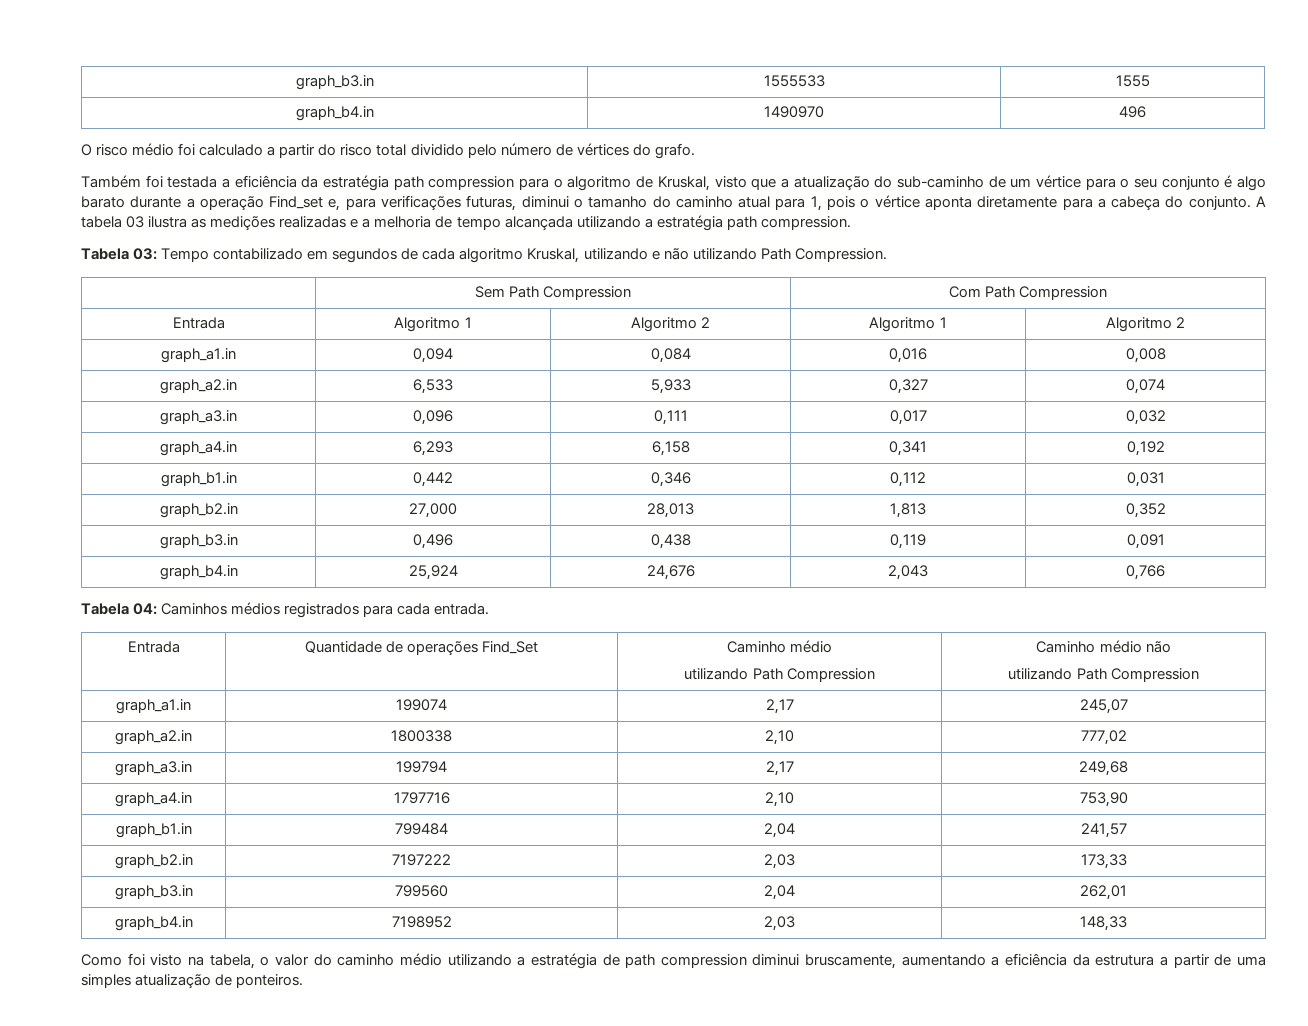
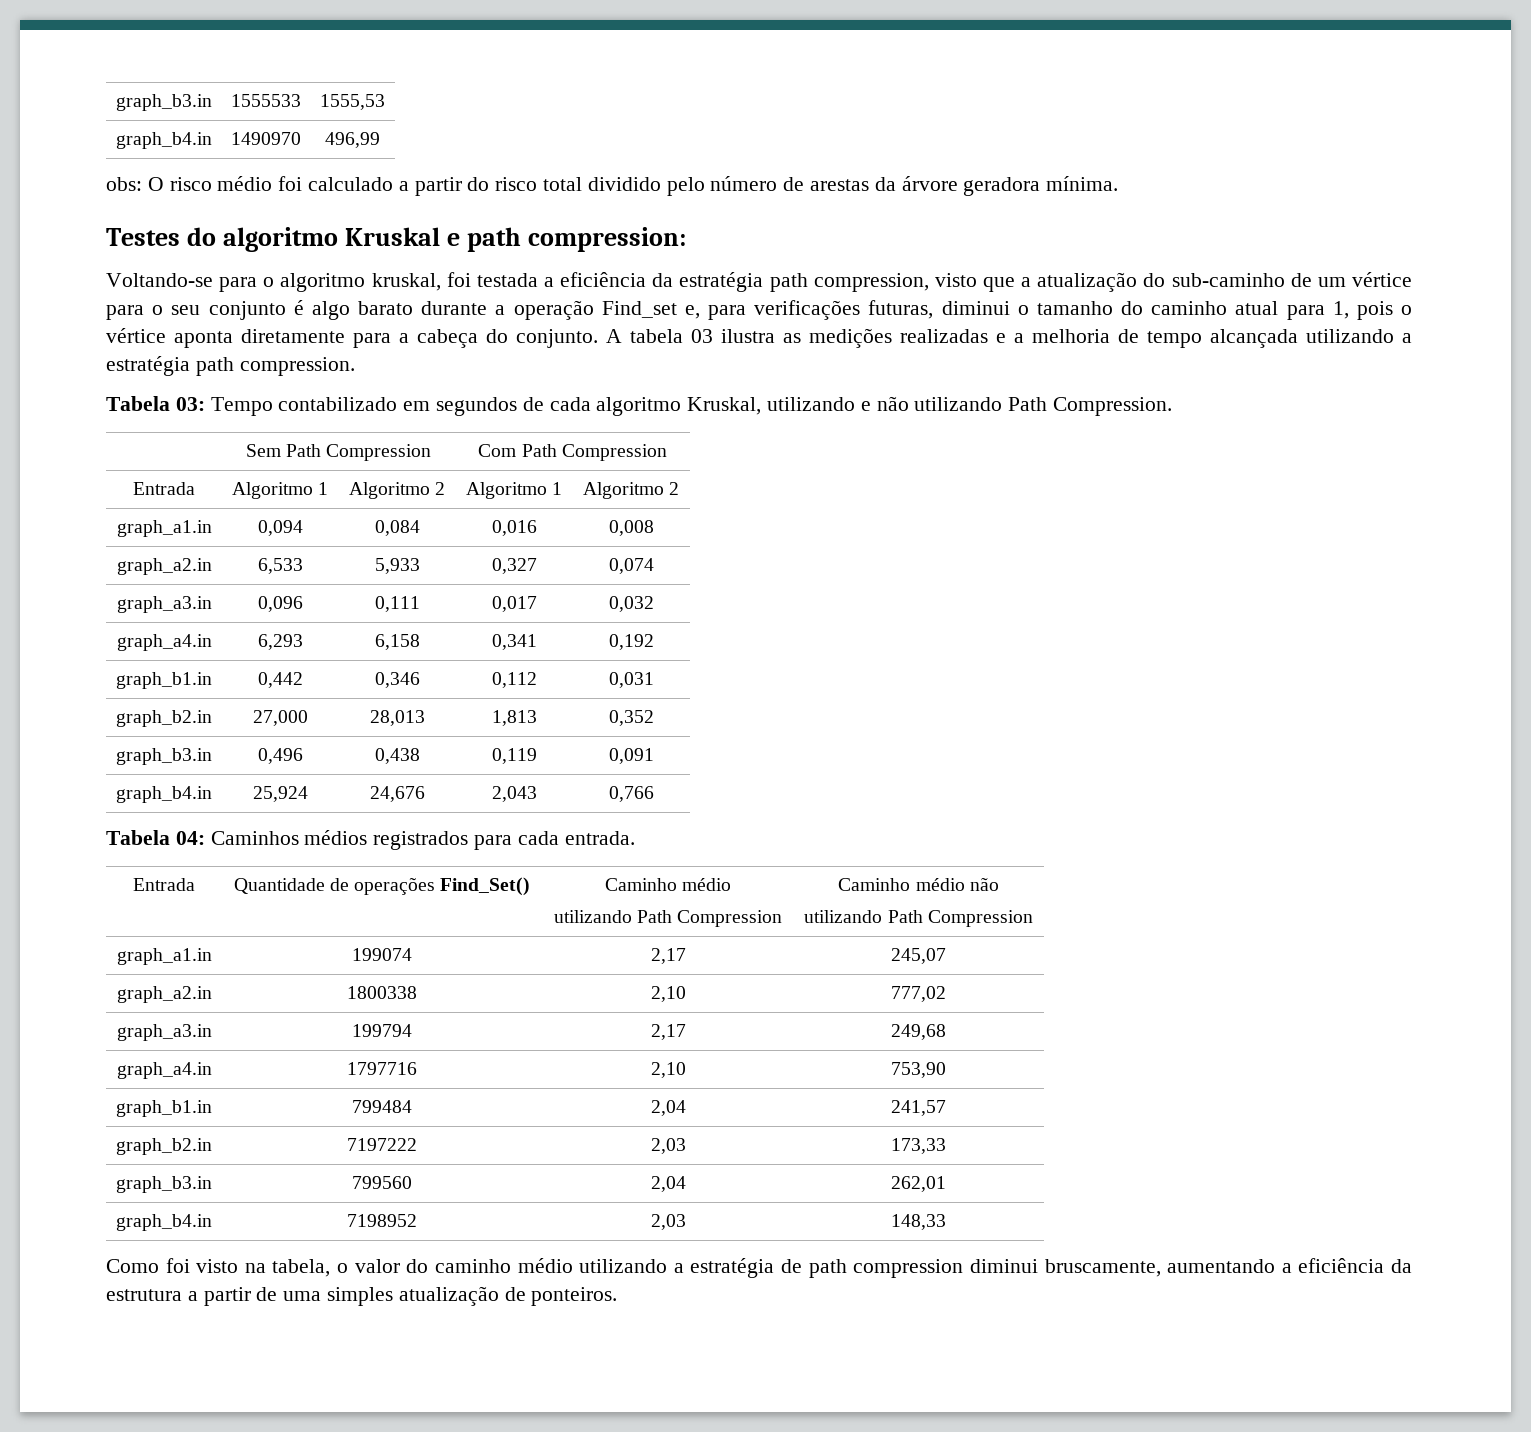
- graph_b3.in | 1555533 | 1555
+ graph_b3.in | 1555533 | 1555,53
- graph_b4.in | 1490970 | 496
- O risco médio foi calculado a partir do risco total dividido pelo número de vértices do grafo.
- Também foi testada a eficiência da estratégia path compression para o algoritmo de Kruskal, visto que a atualização do sub-caminho de um vértice para o seu conjunto é algo barato durante a operação Find_set e, para verificações futuras, diminui o tamanho do caminho atual para 1, pois o vértice aponta diretamente para a cabeça do conjunto.
+ graph_b4.in | 1490970 | 496,99
+ obs: O risco médio foi calculado a partir do risco total dividido pelo número de arestas da árvore geradora mínima.
+ Testes do algoritmo Kruskal e path compression:
+ Voltando-se para o algoritmo kruskal, foi testada a eficiência da estratégia path compression, visto que a atualização do sub-caminho de um vértice para o seu conjunto é algo barato durante a operação Find_set e, para verificações futuras, diminui o tamanho do caminho atual para 1, pois o vértice aponta diretamente para a cabeça do conjunto.
- Entrada | Quantidade de operações Find_Set | Caminho médio
+ Entrada | Quantidade de operações Find_Set() | Caminho médio

